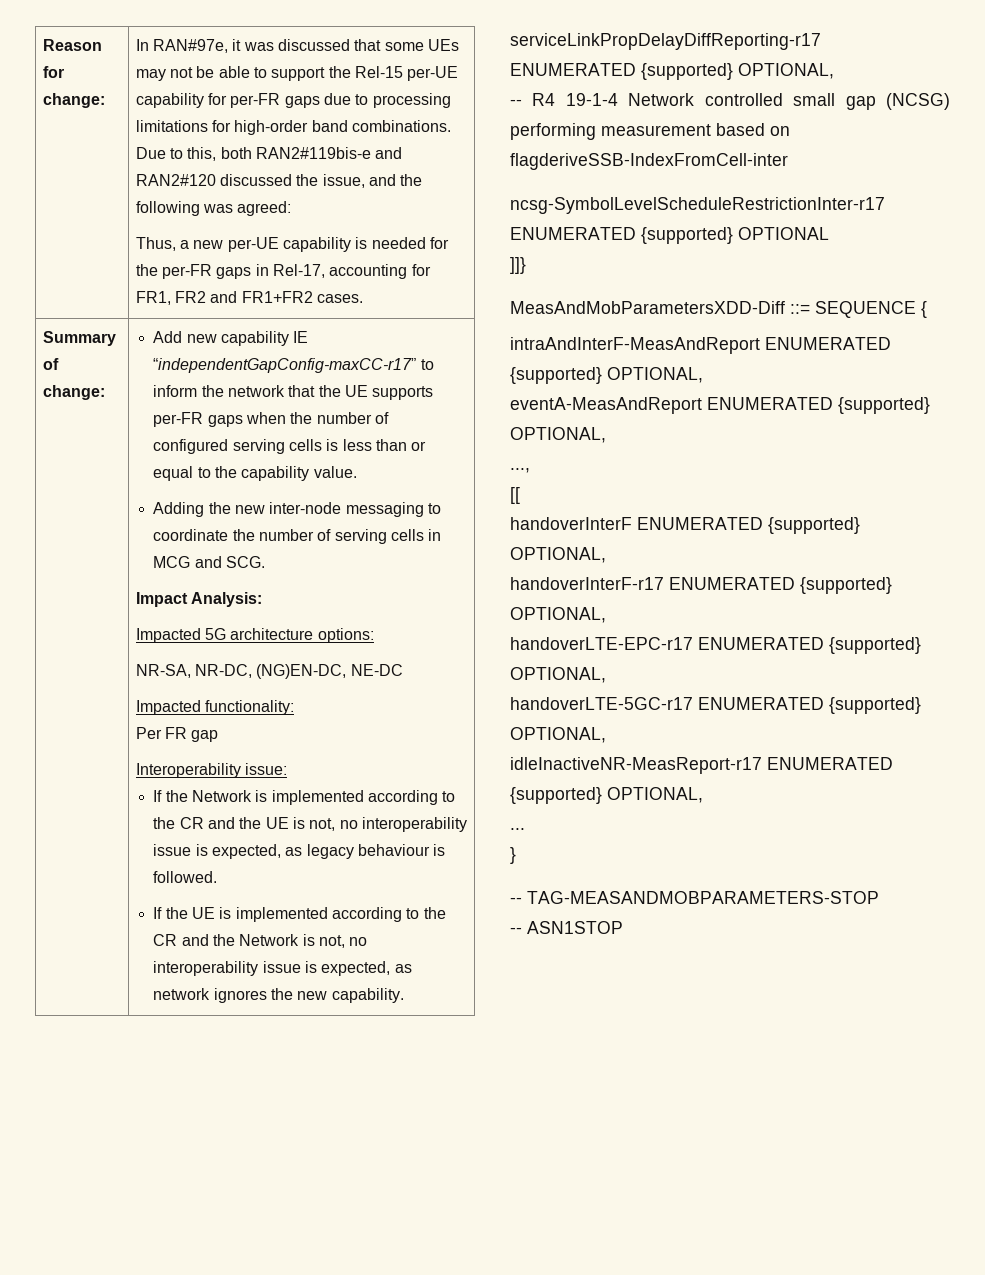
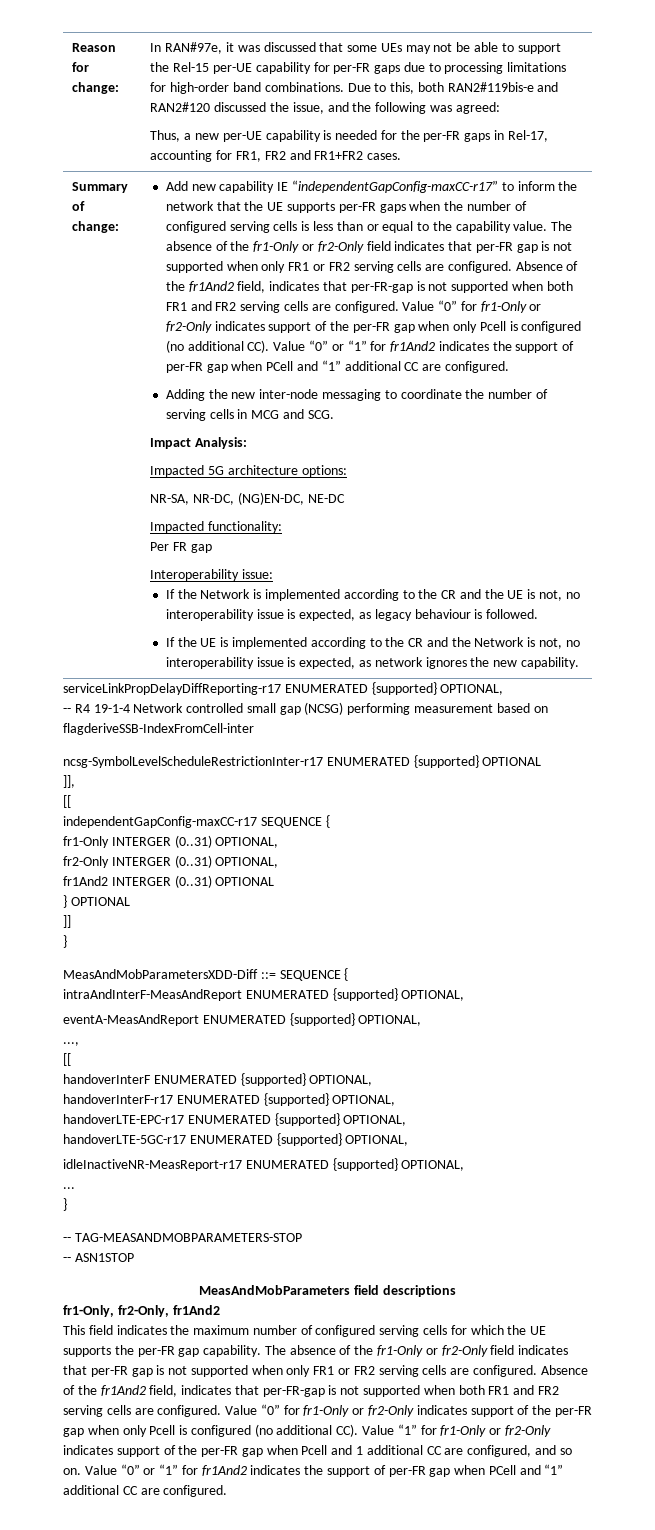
+ The absence of the fr1-Only or fr2-Only field indicates that per-FR gap is not supported when only FR1 or FR2 serving cells are configured. Absence of the fr1And2 field, indicates that per-FR-gap is not supported when both FR1 and FR2 serving cells are configured. Value “0” for fr1-Only or fr2-Only indicates support of the per-FR gap when only Pcell is configured (no additional CC). Value “0” or “1” for fr1And2 indicates the support of per-FR gap when PCell and “1” additional CC are configured.
- ]]}
+ ]],
+ [[
+ independentGapConfig-maxCC-r17 SEQUENCE {
+ fr1-Only INTERGER (0..31) OPTIONAL,
+ fr2-Only INTERGER (0..31) OPTIONAL,
+ fr1And2 INTERGER (0..31) OPTIONAL
+ } OPTIONAL
+ ]]
+ }
+ MeasAndMobParameters field descriptions
+ fr1-Only, fr2-Only, fr1And2
+ This field indicates the maximum number of configured serving cells for which the UE supports the per-FR gap capability. The absence of the fr1-Only or fr2-Only field indicates that per-FR gap is not supported when only FR1 or FR2 serving cells are configured. Absence of the fr1And2 field, indicates that per-FR-gap is not supported when both FR1 and FR2 serving cells are configured. Value “0” for fr1-Only or fr2-Only indicates support of the per-FR gap when only Pcell is configured (no additional CC). Value “1” for fr1-Only or fr2-Only indicates support of the per-FR gap when Pcell and 1 additional CC are configured, and so on. Value “0” or “1” for fr1And2 indicates the support of per-FR gap when PCell and “1” additional CC are configured.

